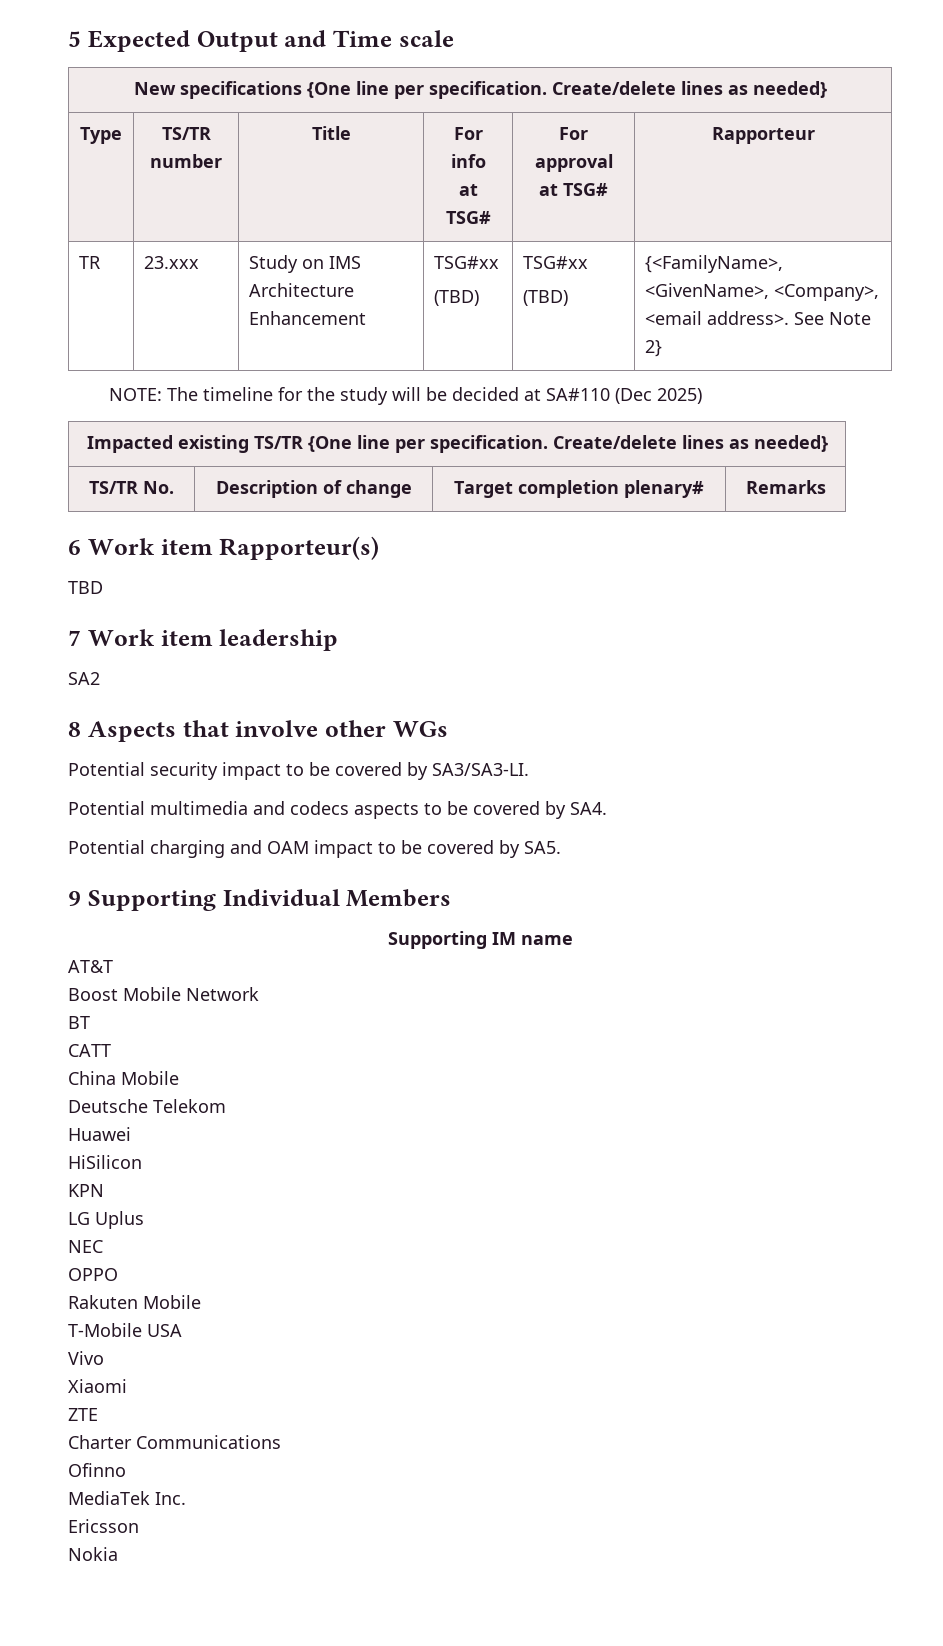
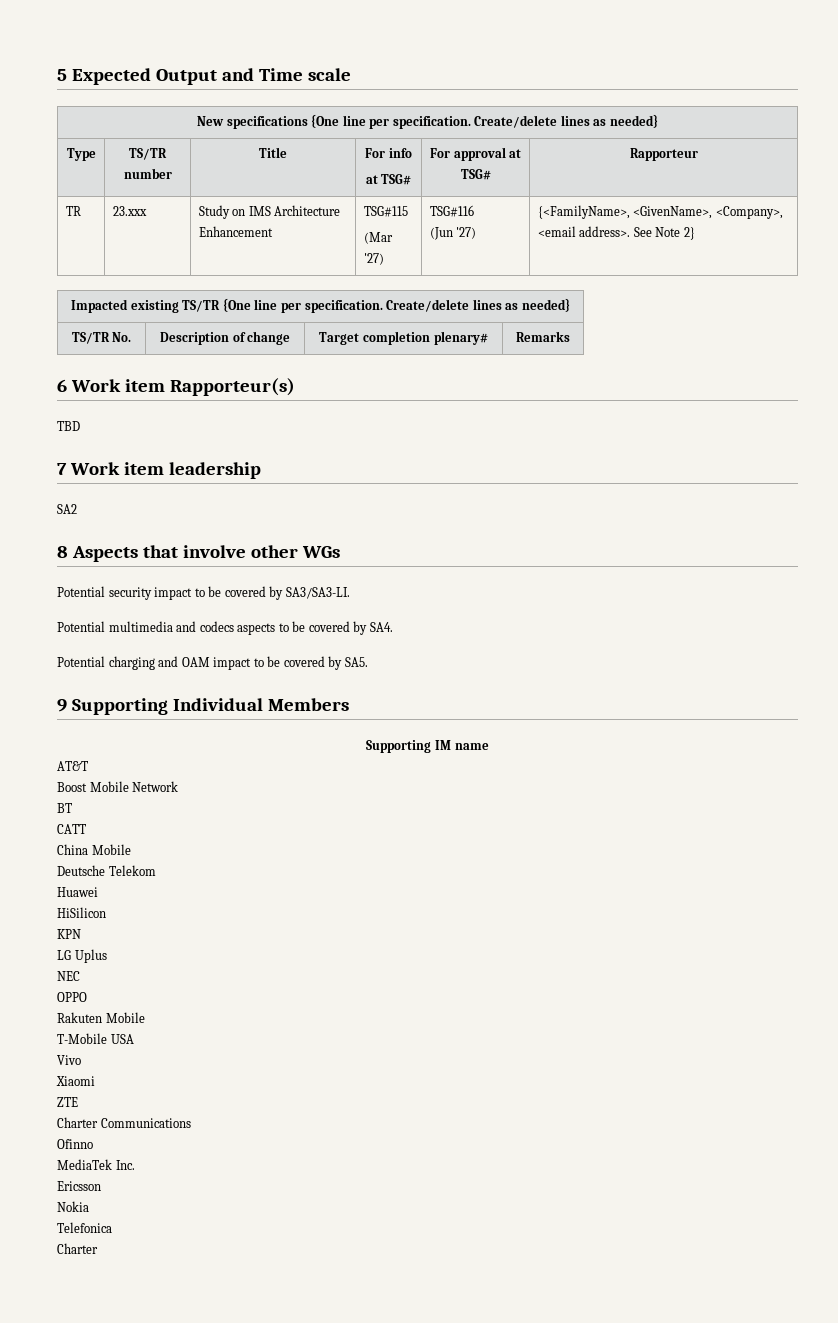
- TR | 23.xxx | Study on IMS Architecture Enhancement | TSG#xx
- (TBD) | TSG#xx
- (TBD) | {<FamilyName>, <GivenName>, <Company>, <email address>. See Note 2}
+ TR | 23.xxx | Study on IMS Architecture Enhancement | TSG#115
+ (Mar '27) | TSG#116
+ (Jun '27) | {<FamilyName>, <GivenName>, <Company>, <email address>. See Note 2}
- NOTE: The timeline for the study will be decided at SA#110 (Dec 2025)
+ Telefonica
+ Charter

